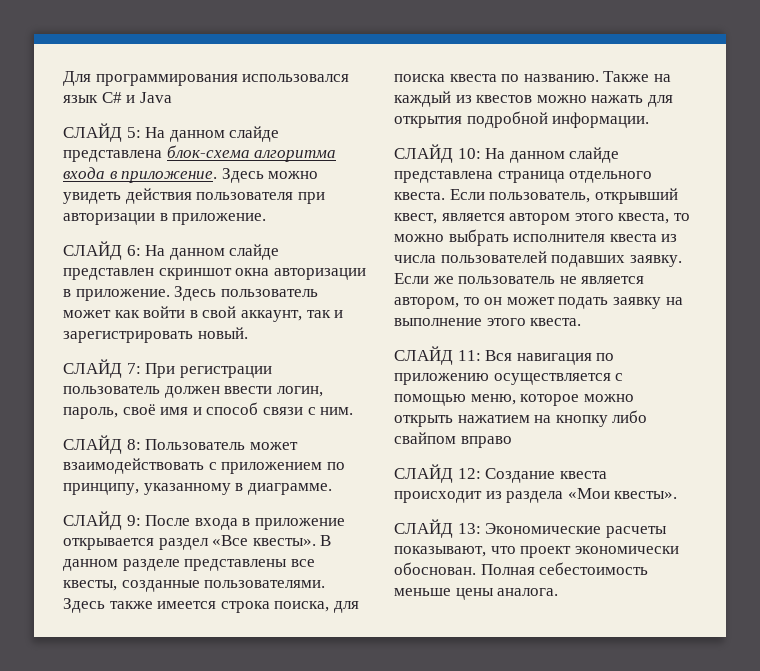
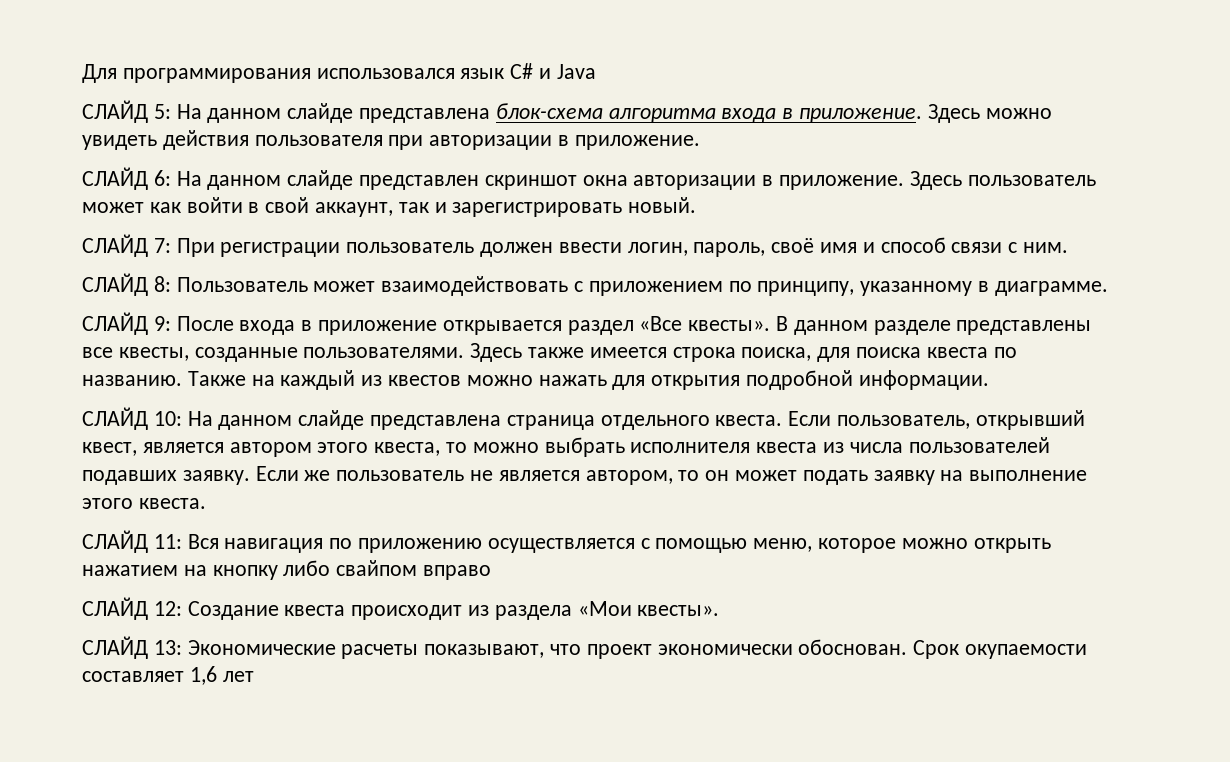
- Полная себестоимость меньше цены аналога.
+ Срок окупаемости составляет 1,6 лет

